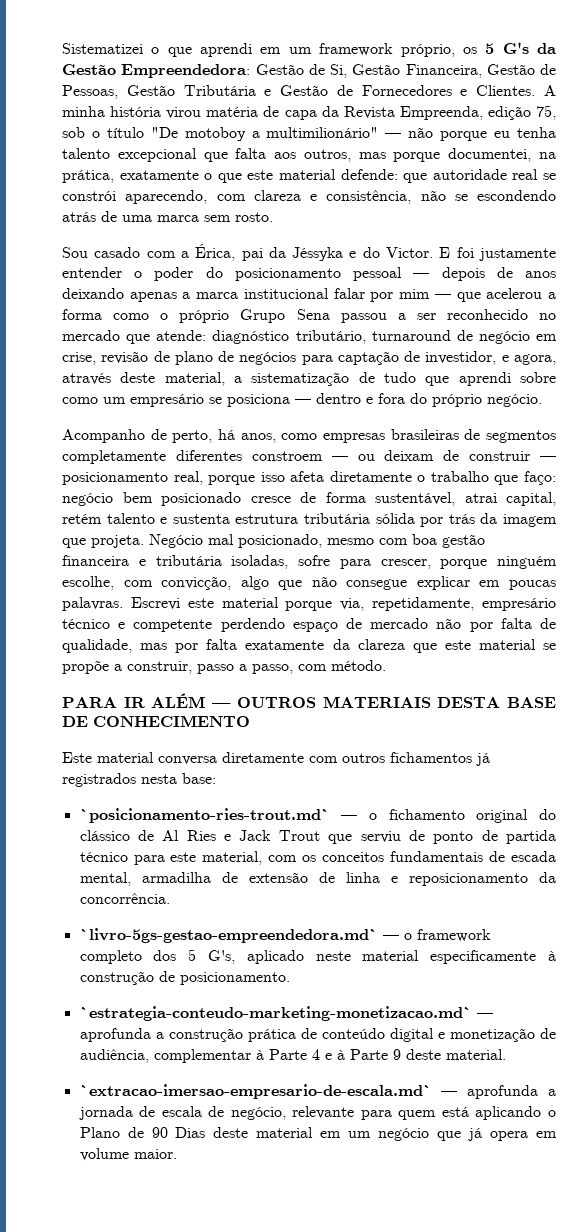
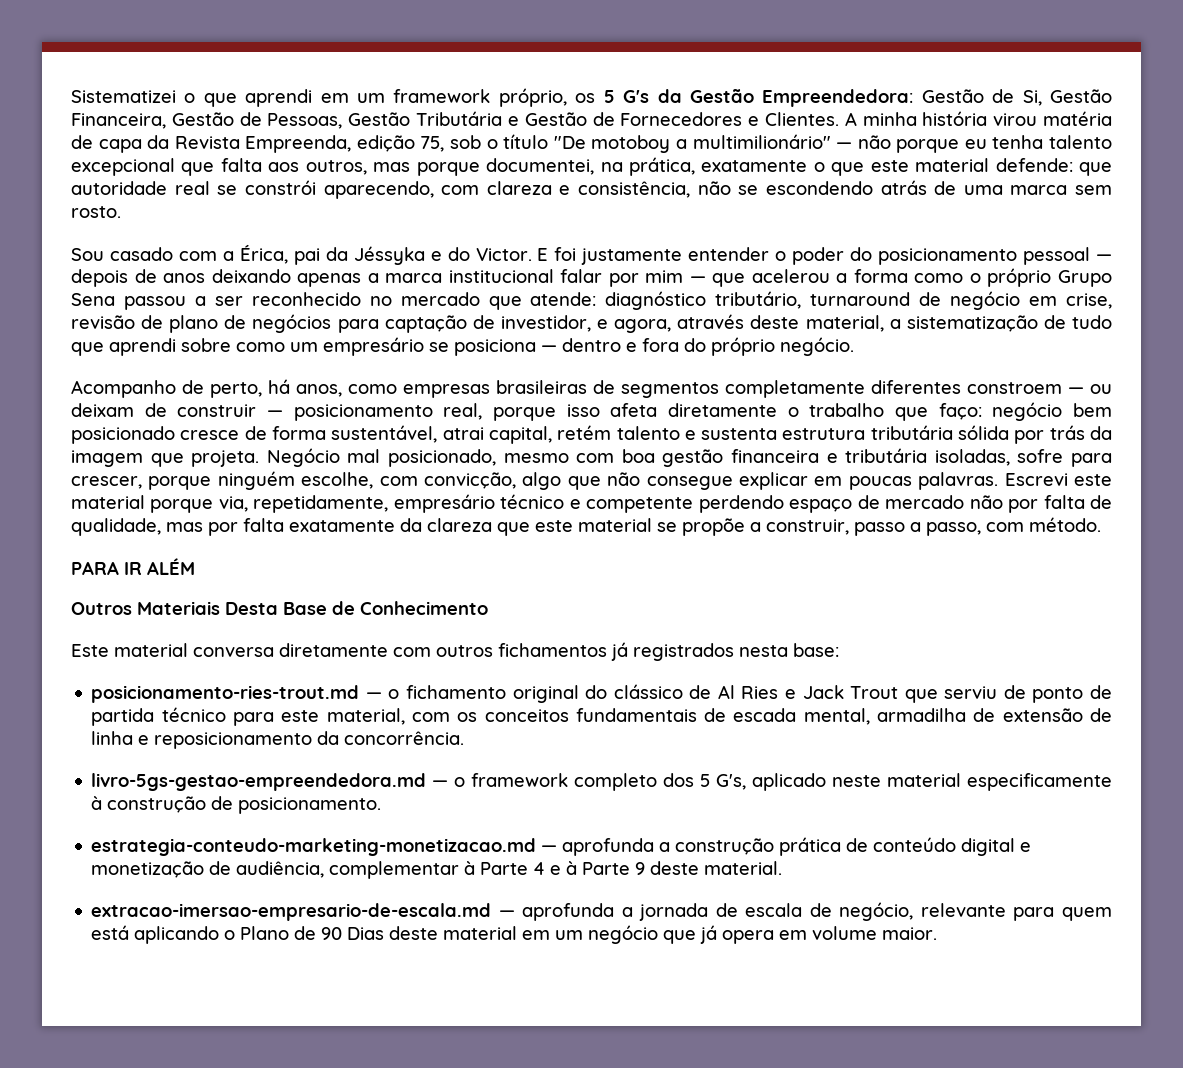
- PARA IR ALÉM — OUTROS MATERIAIS DESTA BASE DE CONHECIMENTO
+ PARA IR ALÉM
+ Outros Materiais Desta Base de Conhecimento
- `posicionamento-ries-trout.md` — o fichamento original do clássico de Al Ries e Jack Trout que serviu de ponto de partida técnico para este material, com os conceitos fundamentais de escada mental, armadilha de extensão de linha e reposicionamento da concorrência.
+ posicionamento-ries-trout.md — o fichamento original do clássico de Al Ries e Jack Trout que serviu de ponto de partida técnico para este material, com os conceitos fundamentais de escada mental, armadilha de extensão de linha e reposicionamento da concorrência.
- `livro-5gs-gestao-empreendedora.md` — o framework completo dos 5 G's, aplicado neste material especificamente à construção de posicionamento.
+ livro-5gs-gestao-empreendedora.md — o framework completo dos 5 G's, aplicado neste material especificamente à construção de posicionamento.
- `estrategia-conteudo-marketing-monetizacao.md` — aprofunda a construção prática de conteúdo digital e monetização de audiência, complementar à Parte 4 e à Parte 9 deste material.
+ estrategia-conteudo-marketing-monetizacao.md — aprofunda a construção prática de conteúdo digital e monetização de audiência, complementar à Parte 4 e à Parte 9 deste material.
- `extracao-imersao-empresario-de-escala.md` — aprofunda a jornada de escala de negócio, relevante para quem está aplicando o Plano de 90 Dias deste material em um negócio que já opera em volume maior.
+ extracao-imersao-empresario-de-escala.md — aprofunda a jornada de escala de negócio, relevante para quem está aplicando o Plano de 90 Dias deste material em um negócio que já opera em volume maior.

